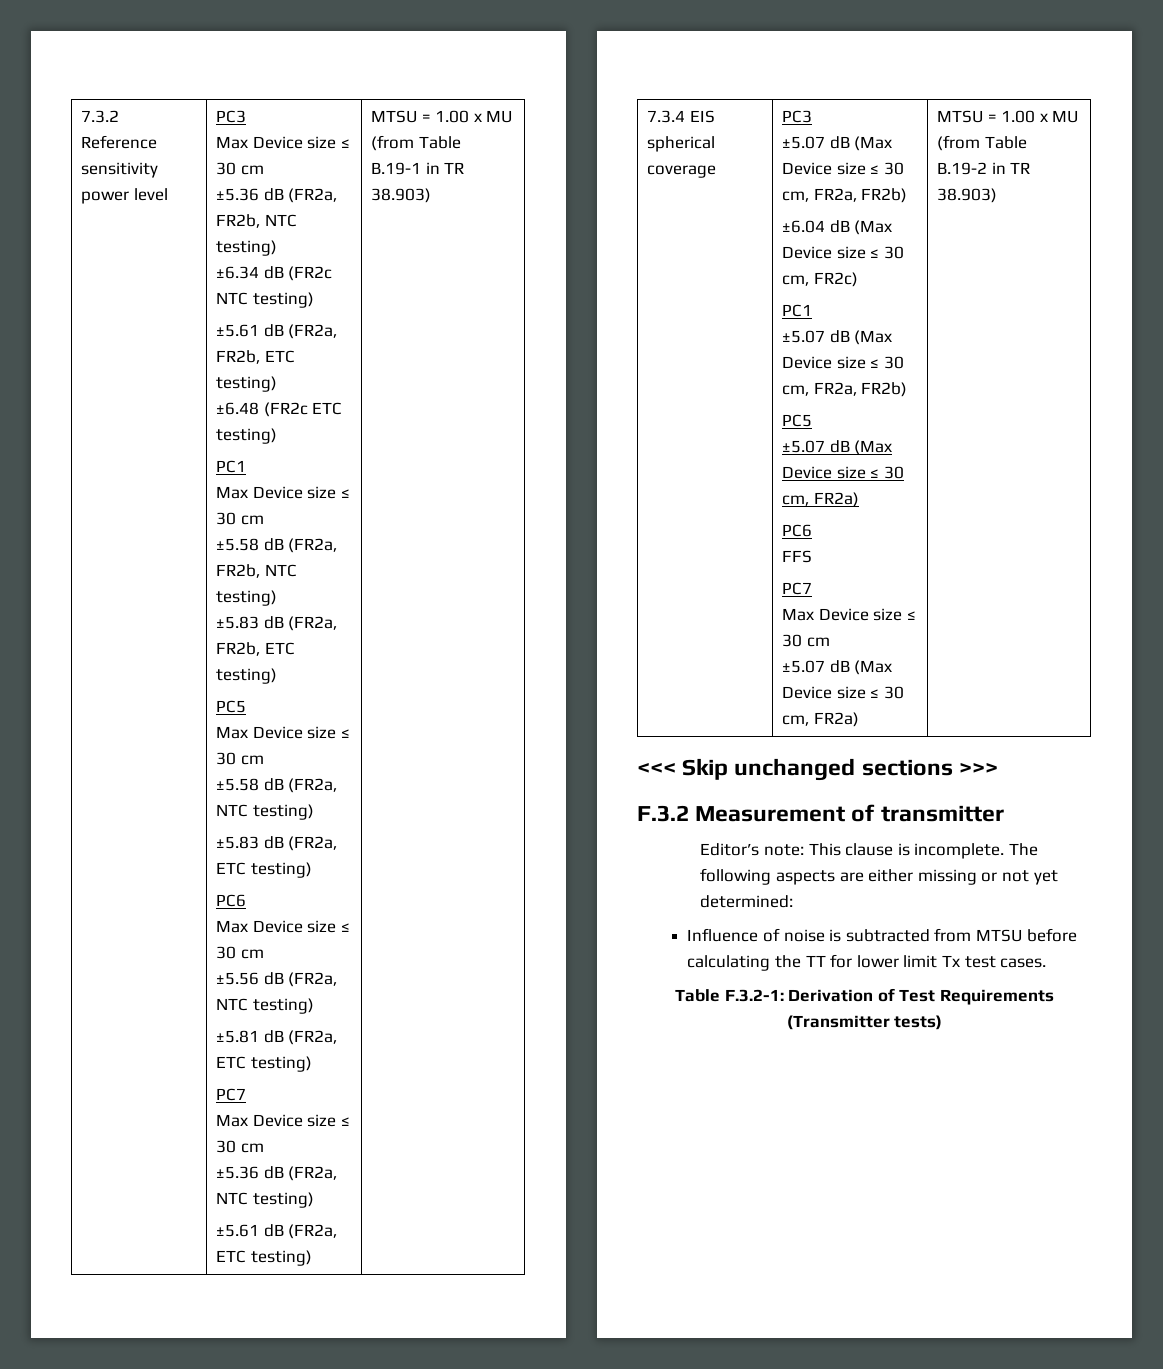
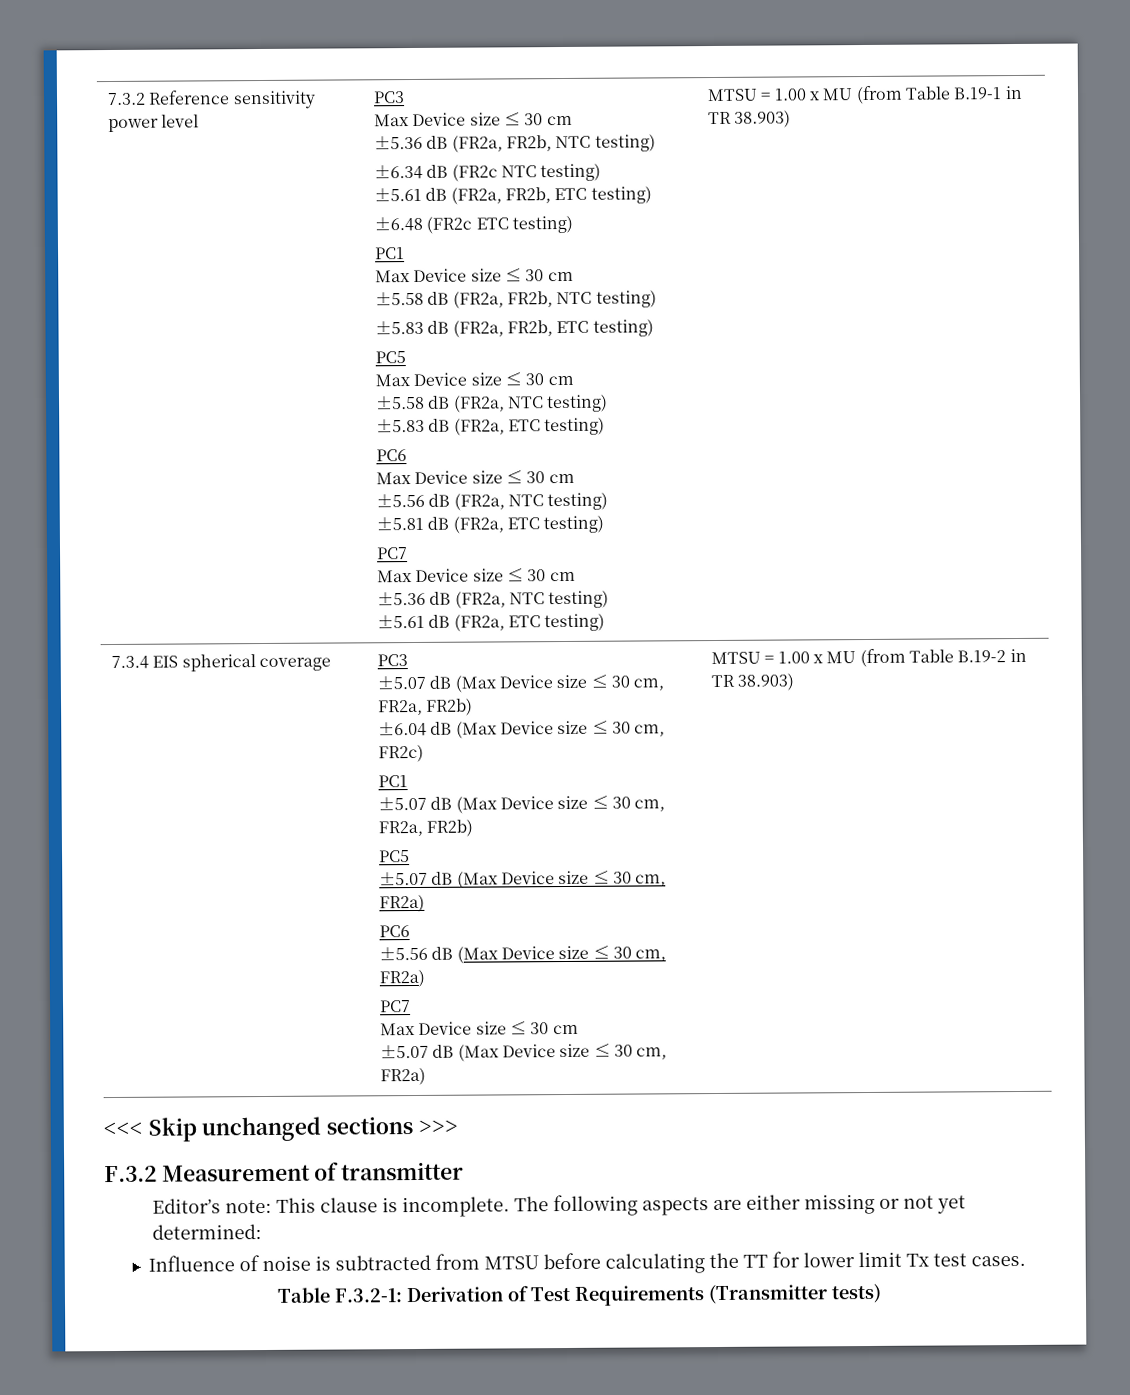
- FFS
+ ±5.56 dB (Max Device size ≤ 30 cm, FR2a)

